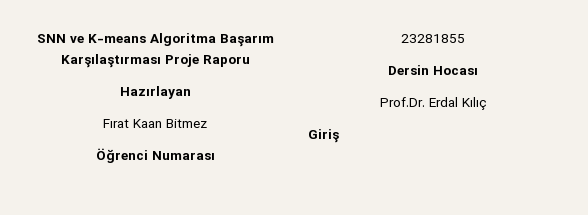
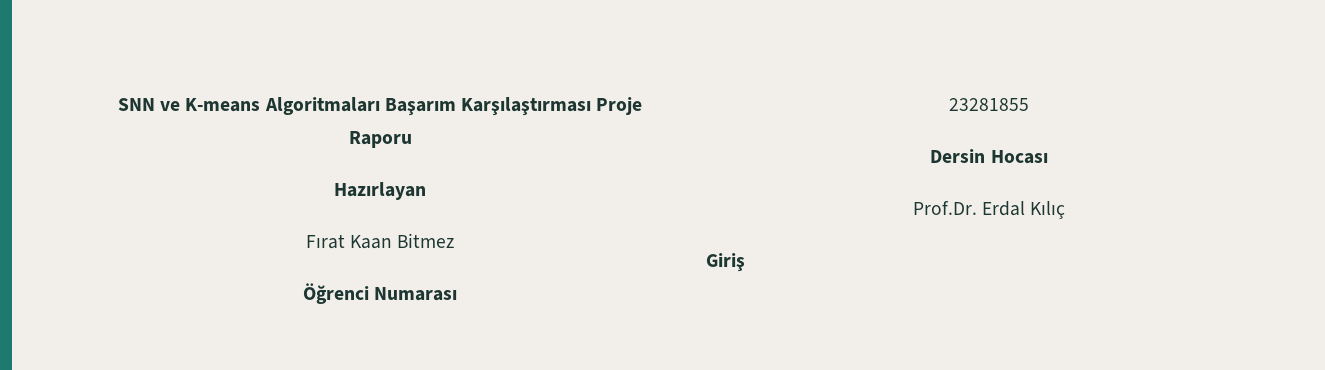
- SNN ve K-means Algoritma Başarım Karşılaştırması Proje Raporu
+ SNN ve K-means Algoritmaları Başarım Karşılaştırması Proje Raporu

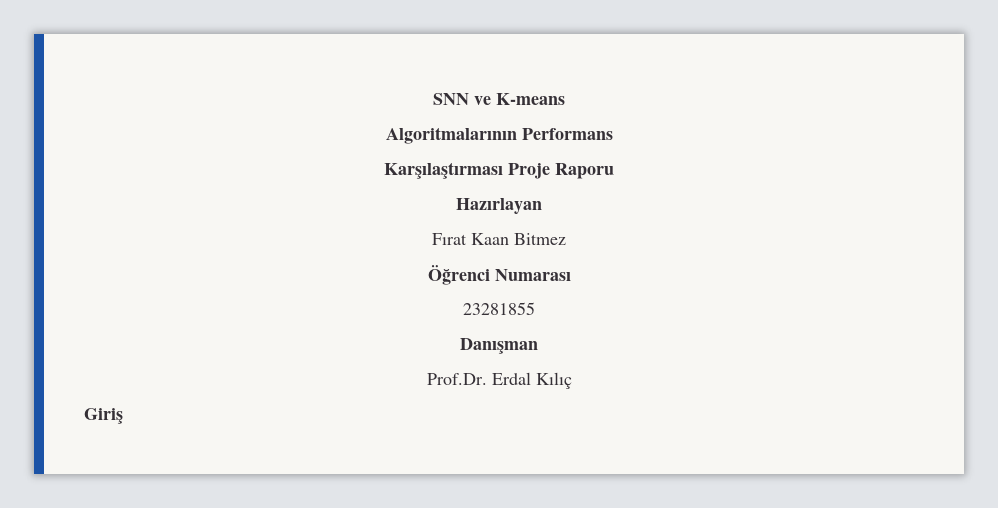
- SNN ve K-means Algoritmaları Başarım Karşılaştırması Proje Raporu
+ SNN ve K-means
+ Algoritmalarının Performans
+ Karşılaştırması Proje Raporu
- Dersin Hocası
+ Danışman

